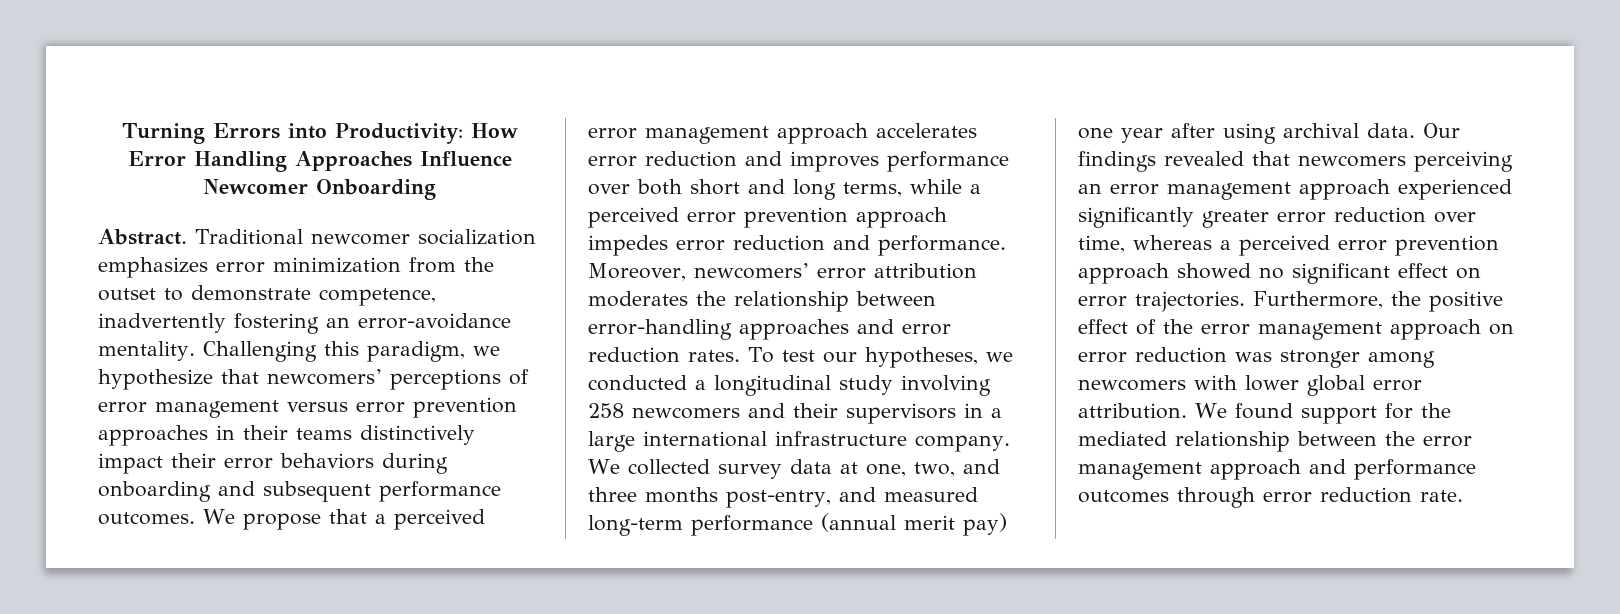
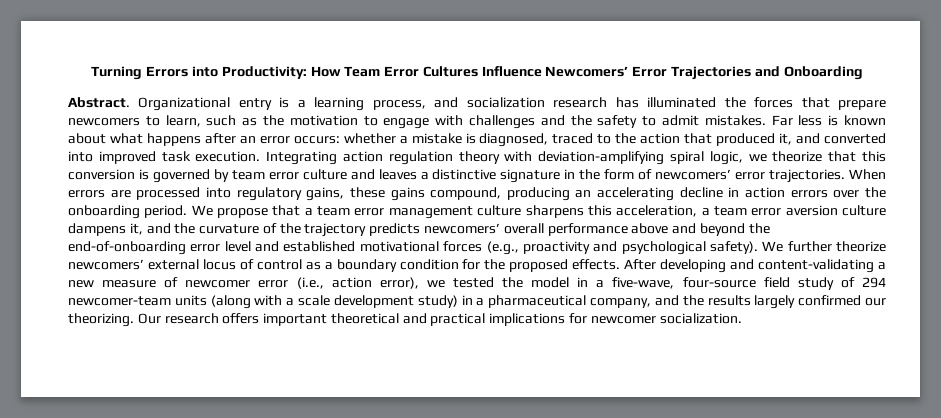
- Turning Errors into Productivity: How Error Handling Approaches Influence Newcomer Onboarding
- Abstract. Traditional newcomer socialization emphasizes error minimization from the outset to demonstrate competence, inadvertently fostering an error-avoidance mentality. Challenging this paradigm, we hypothesize that newcomers’ perceptions of error management versus error prevention approaches in their teams distinctively impact their error behaviors during onboarding and subsequent performance outcomes.
+ Turning Errors into Productivity: How Team Error Cultures Influence Newcomers’ Error Trajectories and Onboarding
+ Abstract. Organizational entry is a learning process, and socialization research has illuminated the forces that prepare newcomers to learn, such as the motivation to engage with challenges and the safety to admit mistakes. Far less is known about what happens after an error occurs: whether a mistake is diagnosed, traced to the action that produced it, and converted into improved task execution. Integrating action regulation theory with deviation-amplifying spiral logic, we theorize that this conversion is governed by team error culture and leaves a distinctive signature in the form of newcomers’ error trajectories. When errors are processed into regulatory gains, these gains compound, producing an accelerating decline in action errors over the onboarding period.
- We propose that a perceived error management approach accelerates error reduction and improves performance over both short and long terms, while a perceived error prevention approach impedes error reduction and performance. Moreover, newcomers’ error attribution moderates the relationship between error-handling approaches and error reduction rates. To test our hypotheses, we conducted a longitudinal study involving 258 newcomers and their supervisors in a large international infrastructure company. We collected survey data at one, two, and three months post-entry, and measured long-term performance (annual merit pay) one year after using archival data. Our findings revealed that newcomers perceiving an error management approach experienced significantly greater error reduction over time, whereas a perceived error prevention approach showed no significant effect on error trajectories. Furthermore, the positive effect of the error management approach on error reduction was stronger among newcomers with lower global error attribution. We found support for the mediated relationship between the error management approach and performance outcomes through error reduction rate.
+ We propose that a team error management culture sharpens this acceleration, a team error aversion culture dampens it, and the curvature of the trajectory predicts newcomers’ overall performance above and beyond the end-of-onboarding error level and established motivational forces (e.g., proactivity and psychological safety). We further theorize newcomers’ external locus of control as a boundary condition for the proposed effects. After developing and content-validating a new measure of newcomer error (i.e., action error), we tested the model in a five-wave, four-source field study of 294 newcomer-team units (along with a scale development study) in a pharmaceutical company, and the results largely confirmed our theorizing. Our research offers important theoretical and practical implications for newcomer socialization.

